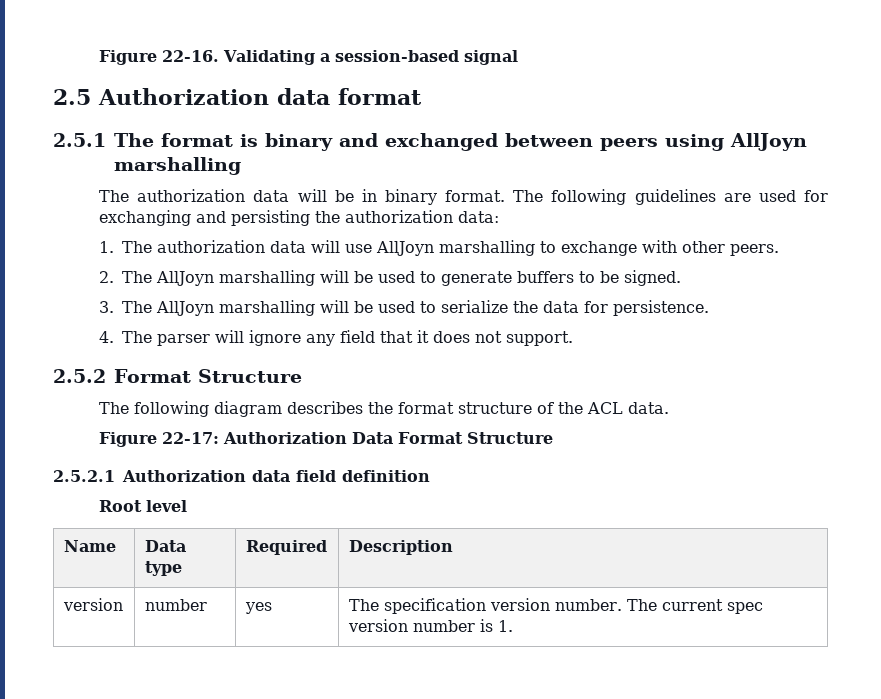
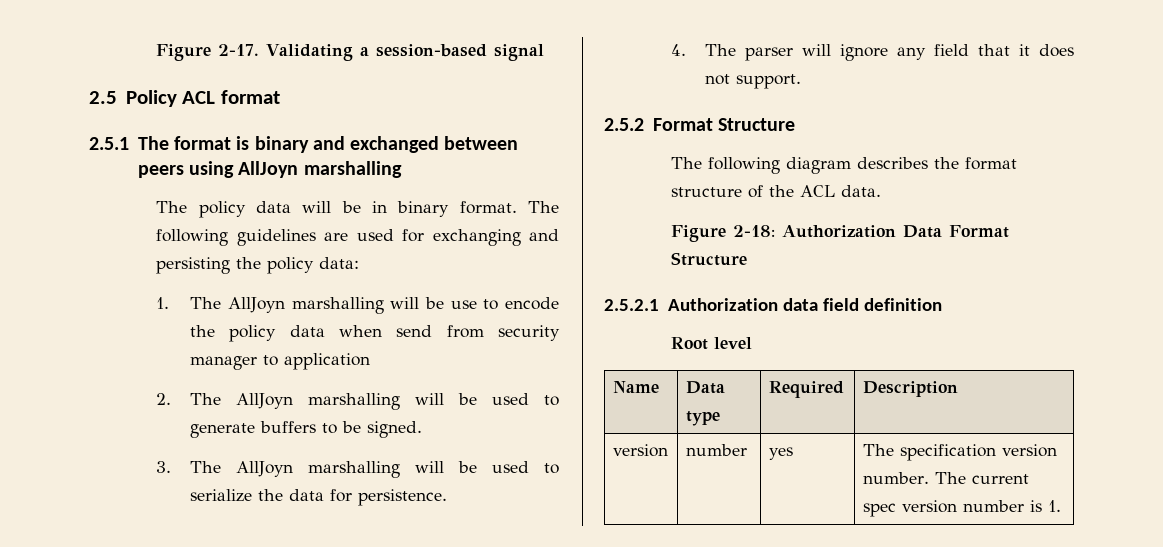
- Figure 22-16.
+ Figure 2-17.
- 2.5 Authorization data format
+ 2.5 Policy ACL format
- The authorization data will be in binary format.
+ The policy data will be in binary format.
- The following guidelines are used for exchanging and persisting the authorization data:
+ The following guidelines are used for exchanging and persisting the policy data:
- 1. The authorization data will use AllJoyn marshalling to exchange with other peers.
+ 1. The AllJoyn marshalling will be use to encode the policy data when send from security manager to application
- Figure 22-17: Authorization Data Format Structure
+ Figure 2-18: Authorization Data Format Structure

